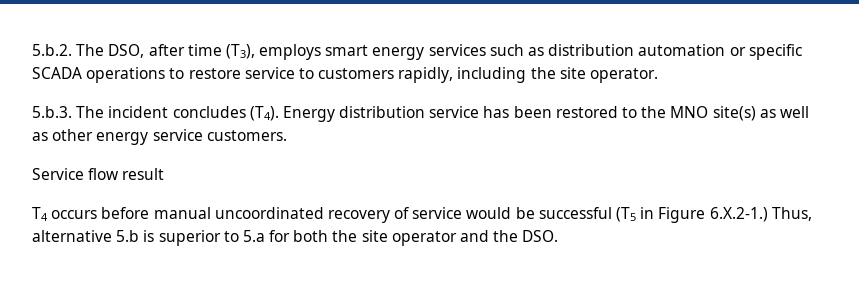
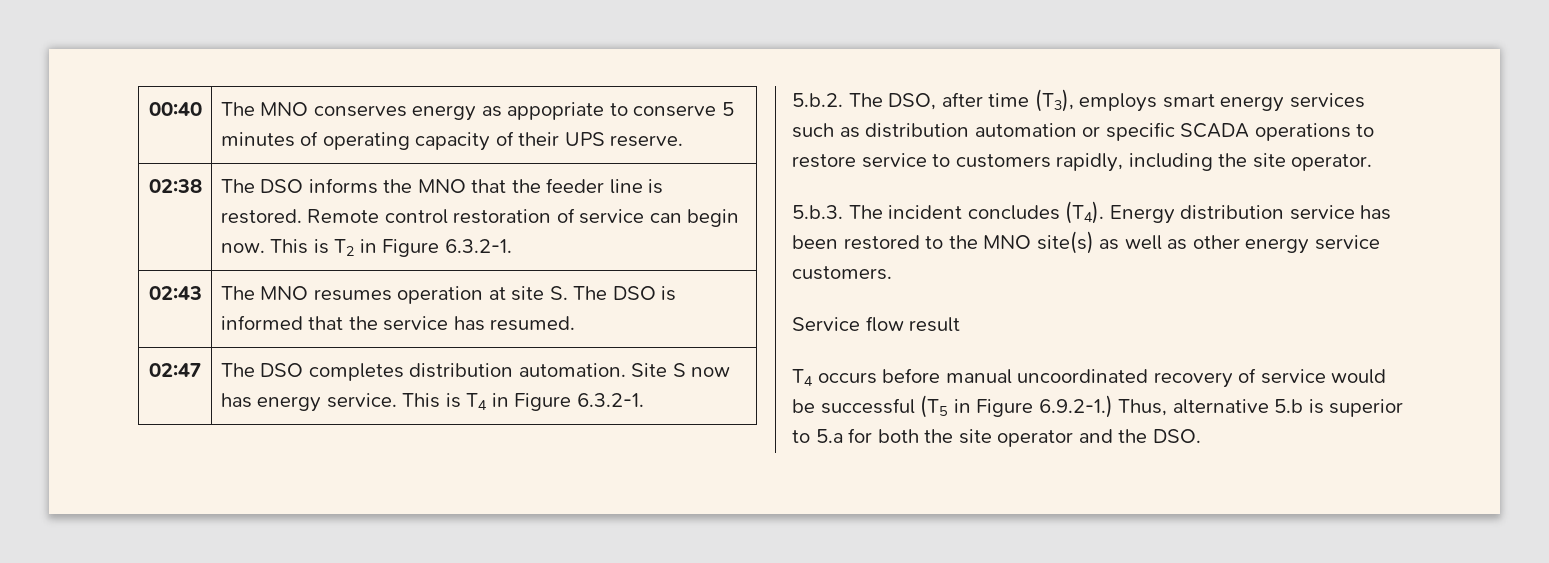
+ 00:40 | The MNO conserves energy as appopriate to conserve 5 minutes of operating capacity of their UPS reserve.
+ 02:38 | The DSO informs the MNO that the feeder line is restored. Remote control restoration of service can begin now. This is T2 in Figure 6.3.2-1.
+ 02:43 | The MNO resumes operation at site S. The DSO is informed that the service has resumed.
+ 02:47 | The DSO completes distribution automation. Site S now has energy service. This is T4 in Figure 6.3.2-1.
- T4 occurs before manual uncoordinated recovery of service would be successful (T5 in Figure 6.X.2-1.) Thus, alternative 5.b is superior to 5.a for both the site operator and the DSO.
+ T4 occurs before manual uncoordinated recovery of service would be successful (T5 in Figure 6.9.2-1.) Thus, alternative 5.b is superior to 5.a for both the site operator and the DSO.

